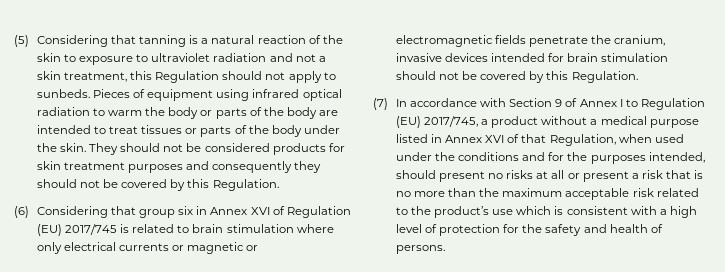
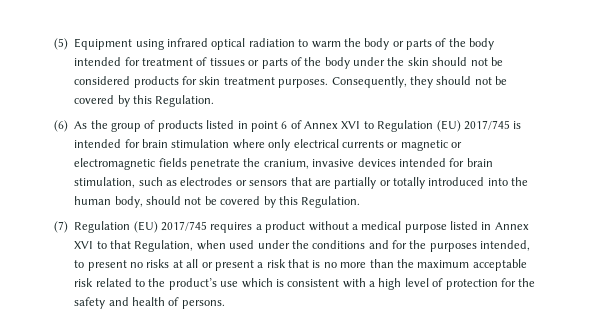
- (5) Considering that tanning is a natural reaction of the skin to exposure to ultraviolet radiation and not a skin treatment, this Regulation should not apply to sunbeds. Pieces of equipment using infrared optical radiation to warm the body or parts of the body are intended to treat tissues or parts of the body under the skin. They should not be considered products for skin treatment purposes and consequently they should not be covered by this Regulation.
+ (5) Equipment using infrared optical radiation to warm the body or parts of the body intended for treatment of tissues or parts of the body under the skin should not be considered products for skin treatment purposes. Consequently, they should not be covered by this Regulation.
- (6) Considering that group six in Annex XVI of Regulation (EU) 2017/745 is related to brain stimulation where only electrical currents or magnetic or electromagnetic fields penetrate the cranium, invasive devices intended for brain stimulation should not be covered by this Regulation.
+ (6) As the group of products listed in point 6 of Annex XVI to Regulation (EU) 2017/745 is intended for brain stimulation where only electrical currents or magnetic or electromagnetic fields penetrate the cranium, invasive devices intended for brain stimulation, such as electrodes or sensors that are partially or totally introduced into the human body, should not be covered by this Regulation.
- (7) In accordance with Section 9 of Annex I to Regulation (EU) 2017/745, a product without a medical purpose listed in Annex XVI of that Regulation, when used under the conditions and for the purposes intended, should present no risks at all or present a risk that is no more than the maximum acceptable risk related to the product’s use which is consistent with a high level of protection for the safety and health of persons.
+ (7) Regulation (EU) 2017/745 requires a product without a medical purpose listed in Annex XVI to that Regulation, when used under the conditions and for the purposes intended, to present no risks at all or present a risk that is no more than the maximum acceptable risk related to the product’s use which is consistent with a high level of protection for the safety and health of persons.

